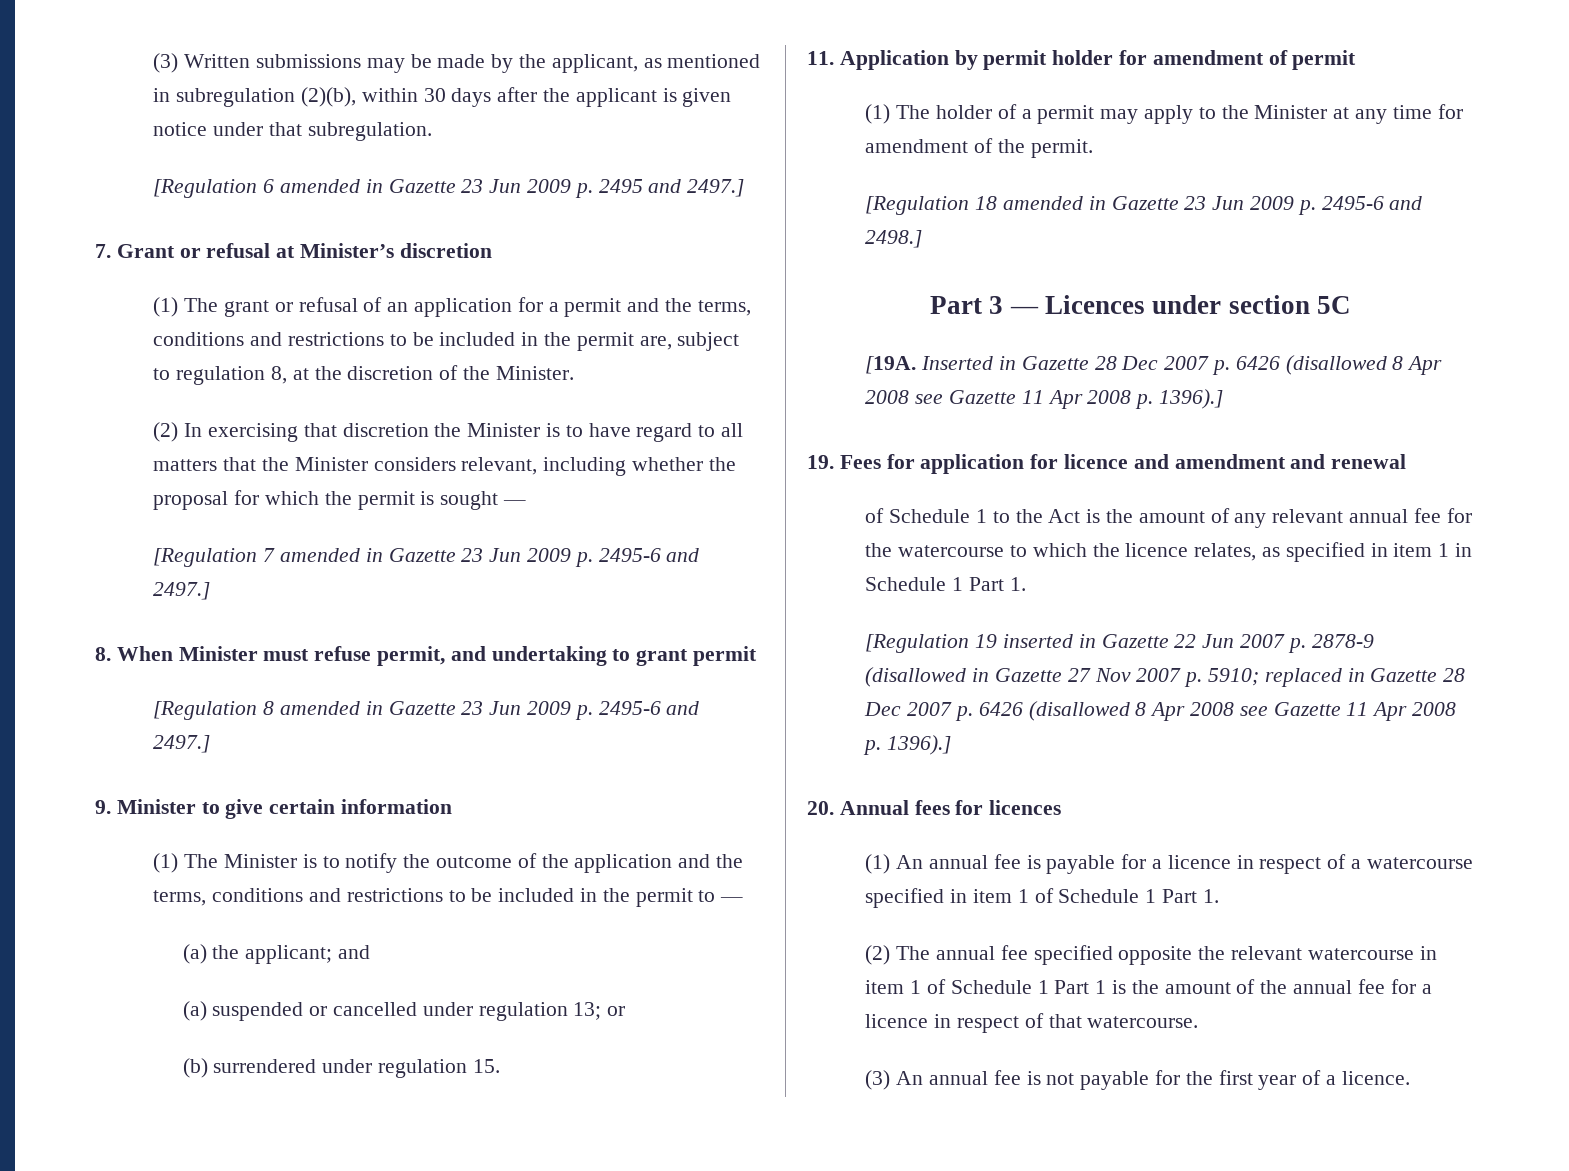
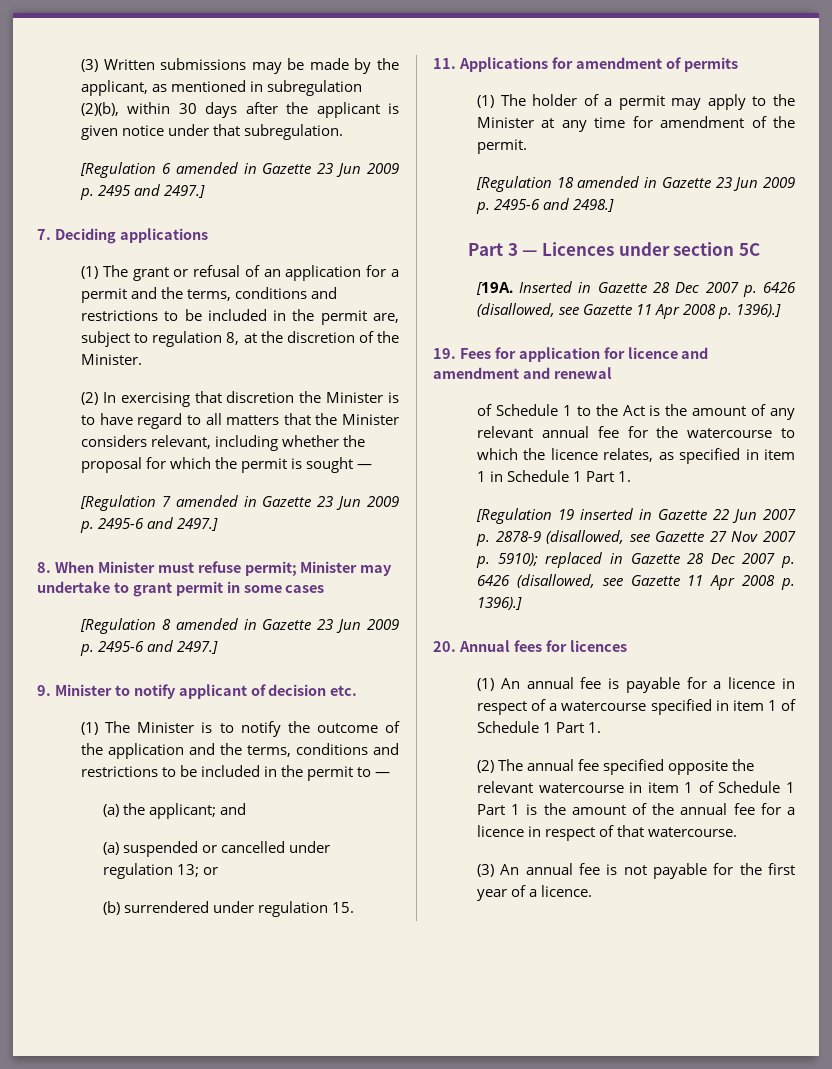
- 7. Grant or refusal at Minister’s discretion
+ 7. Deciding applications
- 8. When Minister must refuse permit, and undertaking to grant permit
+ 8. When Minister must refuse permit; Minister may undertake to grant permit in some cases
- 9. Minister to give certain information
+ 9. Minister to notify applicant of decision etc.
- 11. Application by permit holder for amendment of permit
+ 11. Applications for amendment of permits
- Inserted in Gazette 28 Dec 2007 p. 6426 (disallowed 8 Apr 2008 see Gazette 11 Apr 2008 p. 1396).]
+ Inserted in Gazette 28 Dec 2007 p. 6426 (disallowed, see Gazette 11 Apr 2008 p. 1396).]
- [Regulation 19 inserted in Gazette 22 Jun 2007 p. 2878-9 (disallowed in Gazette 27 Nov 2007 p. 5910; replaced in Gazette 28 Dec 2007 p. 6426 (disallowed 8 Apr 2008 see Gazette 11 Apr 2008 p. 1396).]
+ [Regulation 19 inserted in Gazette 22 Jun 2007 p. 2878-9 (disallowed, see Gazette 27 Nov 2007 p. 5910); replaced in Gazette 28 Dec 2007 p. 6426 (disallowed, see Gazette 11 Apr 2008 p. 1396).]

